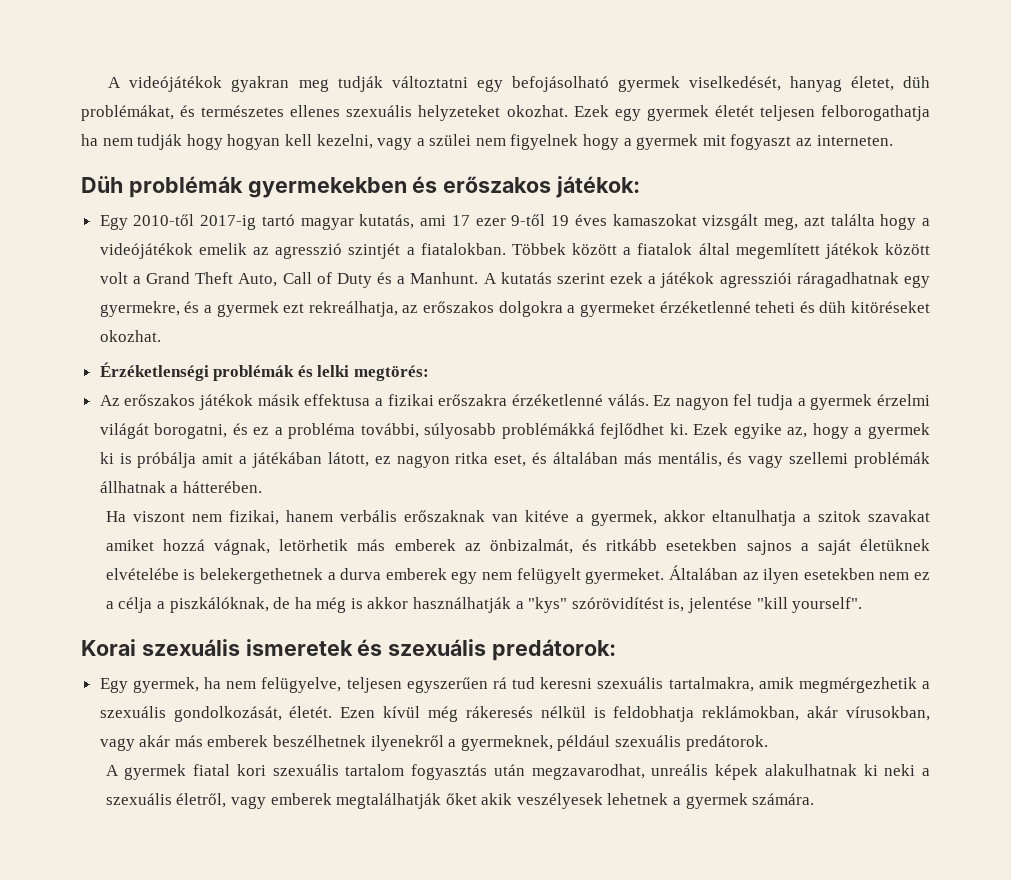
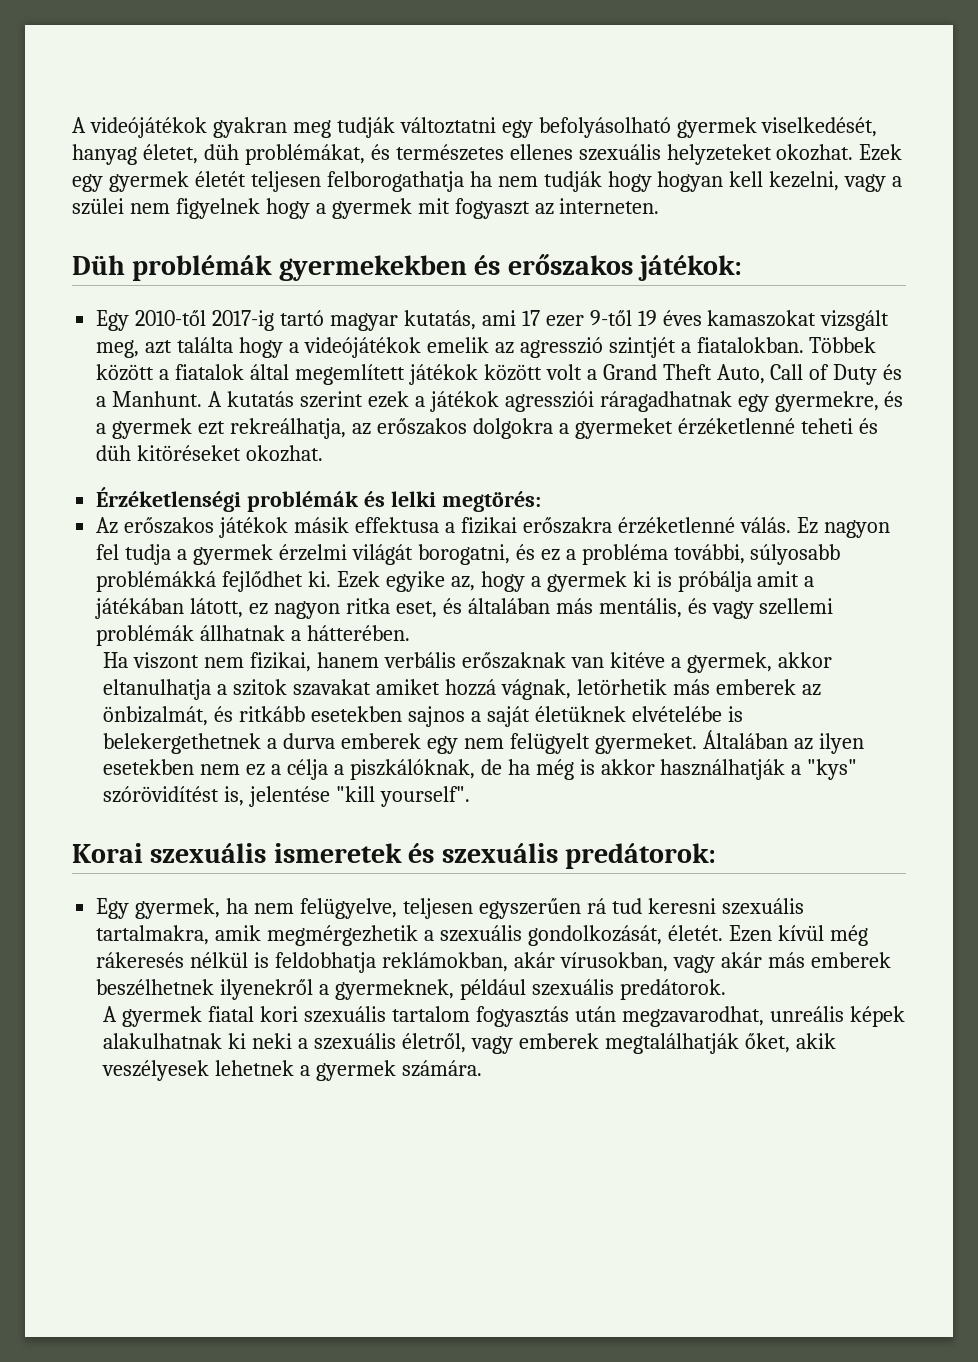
- A videójátékok gyakran meg tudják változtatni egy befojásolható gyermek viselkedését, hanyag életet, düh problémákat, és természetes ellenes szexuális helyzeteket okozhat.
+ A videójátékok gyakran meg tudják változtatni egy befolyásolható gyermek viselkedését, hanyag életet, düh problémákat, és természetes ellenes szexuális helyzeteket okozhat.
- A gyermek fiatal kori szexuális tartalom fogyasztás után megzavarodhat, unreális képek alakulhatnak ki neki a szexuális életről, vagy emberek megtalálhatják őket akik veszélyesek lehetnek a gyermek számára.
+ A gyermek fiatal kori szexuális tartalom fogyasztás után megzavarodhat, unreális képek alakulhatnak ki neki a szexuális életről, vagy emberek megtalálhatják őket, akik veszélyesek lehetnek a gyermek számára.

